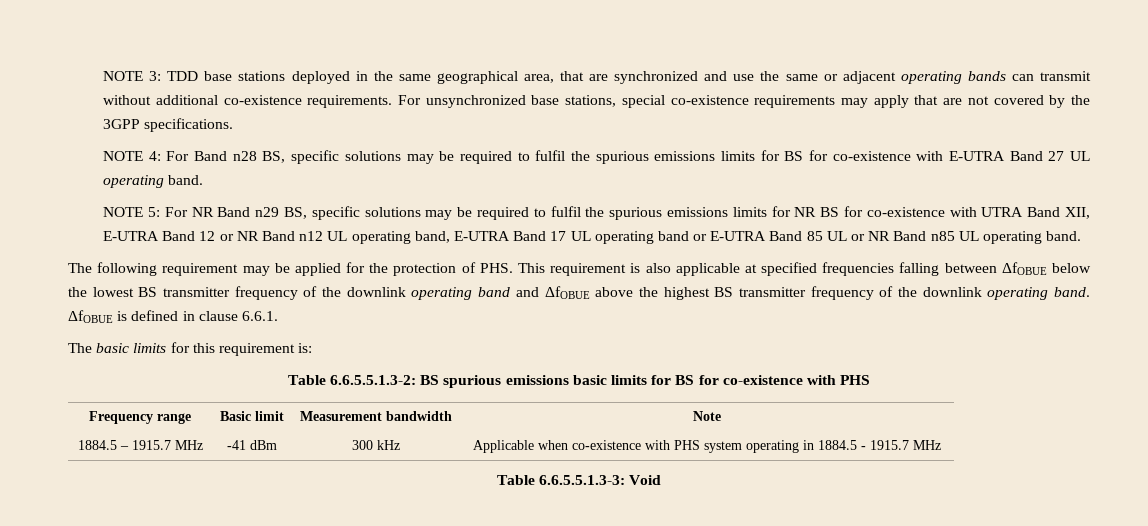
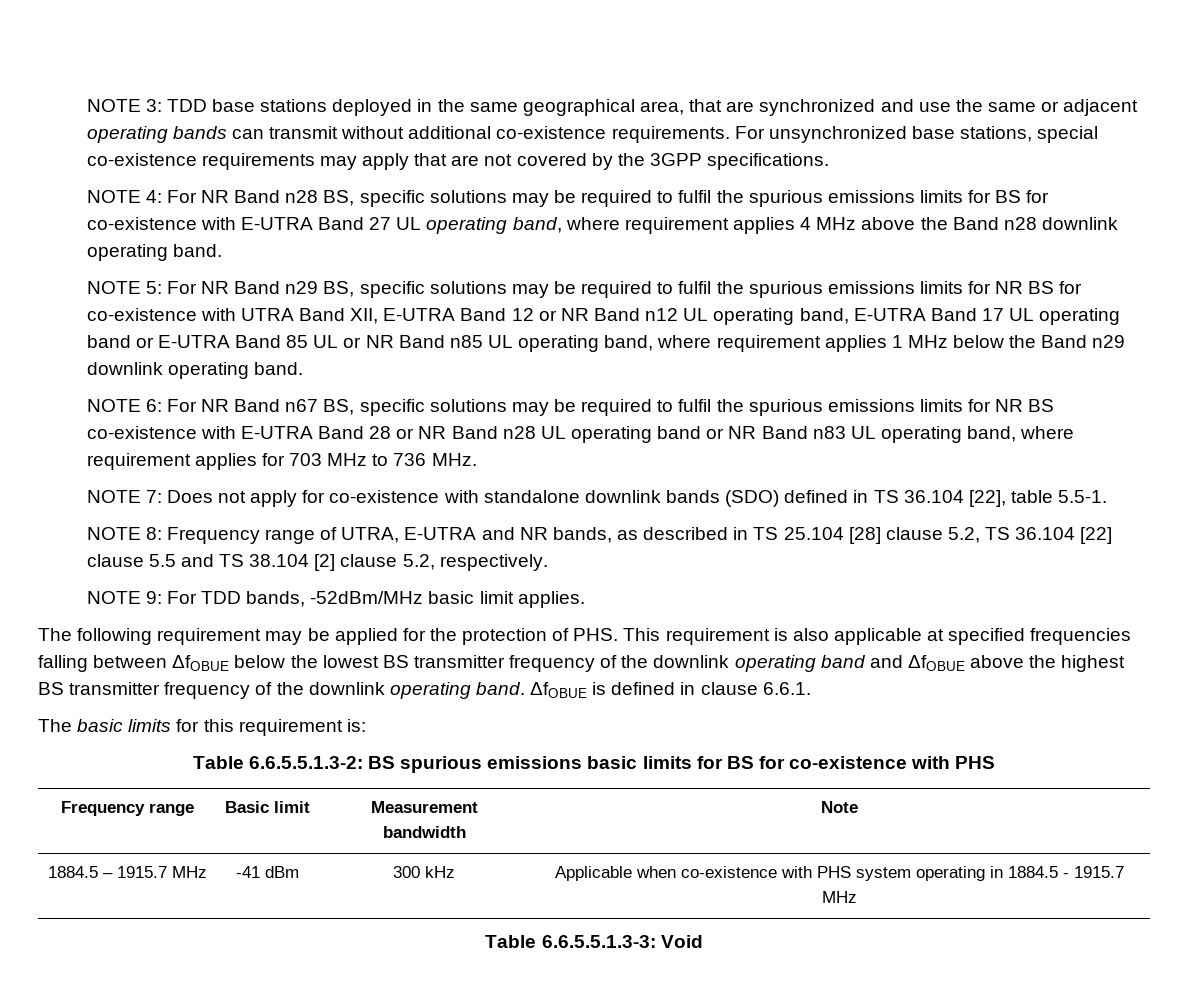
- NOTE 4: For Band n28 BS, specific solutions may be required to fulfil the spurious emissions limits for BS for co-existence with E-UTRA Band 27 UL operating band.
+ NOTE 4: For NR Band n28 BS, specific solutions may be required to fulfil the spurious emissions limits for BS for co-existence with E-UTRA Band 27 UL operating band, where requirement applies 4 MHz above the Band n28 downlink operating band.
- NOTE 5: For NR Band n29 BS, specific solutions may be required to fulfil the spurious emissions limits for NR BS for co-existence with UTRA Band XII, E-UTRA Band 12 or NR Band n12 UL operating band, E-UTRA Band 17 UL operating band or E-UTRA Band 85 UL or NR Band n85 UL operating band.
+ NOTE 5: For NR Band n29 BS, specific solutions may be required to fulfil the spurious emissions limits for NR BS for co-existence with UTRA Band XII, E-UTRA Band 12 or NR Band n12 UL operating band, E-UTRA Band 17 UL operating band or E-UTRA Band 85 UL or NR Band n85 UL operating band, where requirement applies 1 MHz below the Band n29 downlink operating band.
+ NOTE 6: For NR Band n67 BS, specific solutions may be required to fulfil the spurious emissions limits for NR BS co-existence with E-UTRA Band 28 or NR Band n28 UL operating band or NR Band n83 UL operating band, where requirement applies for 703 MHz to 736 MHz.
+ NOTE 7: Does not apply for co-existence with standalone downlink bands (SDO) defined in TS 36.104 [22], table 5.5-1.
+ NOTE 8: Frequency range of UTRA, E-UTRA and NR bands, as described in TS 25.104 [28] clause 5.2, TS 36.104 [22] clause 5.5 and TS 38.104 [2] clause 5.2, respectively.
+ NOTE 9: For TDD bands, -52dBm/MHz basic limit applies.

